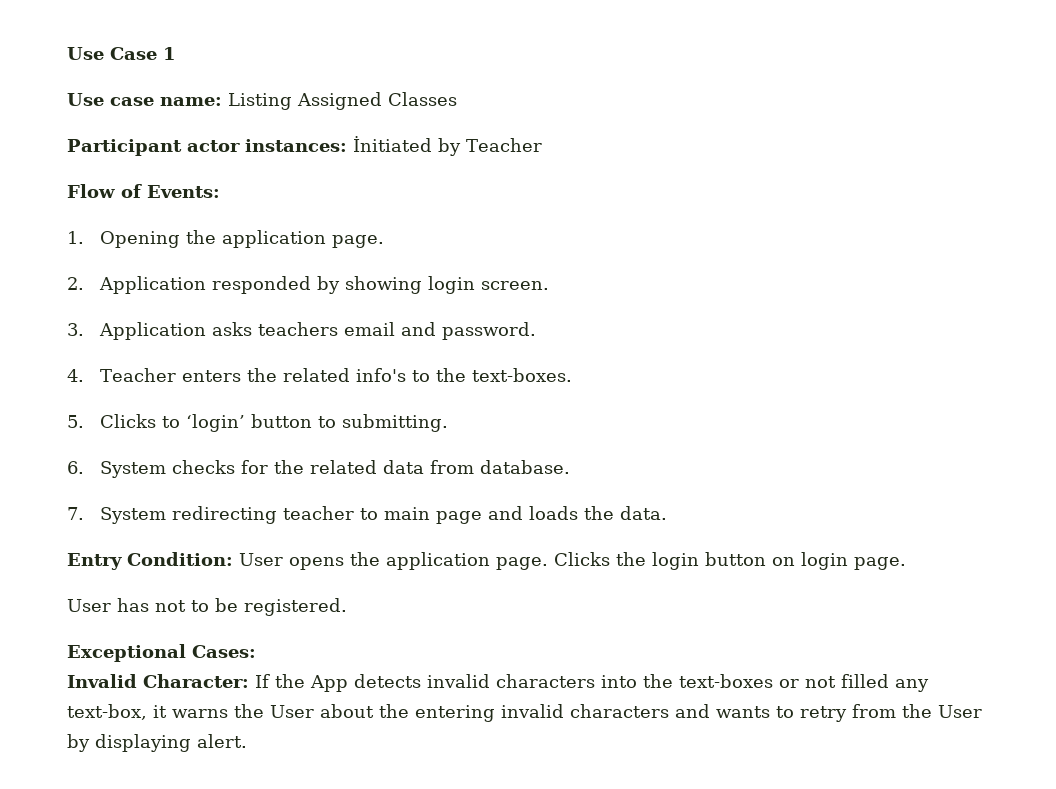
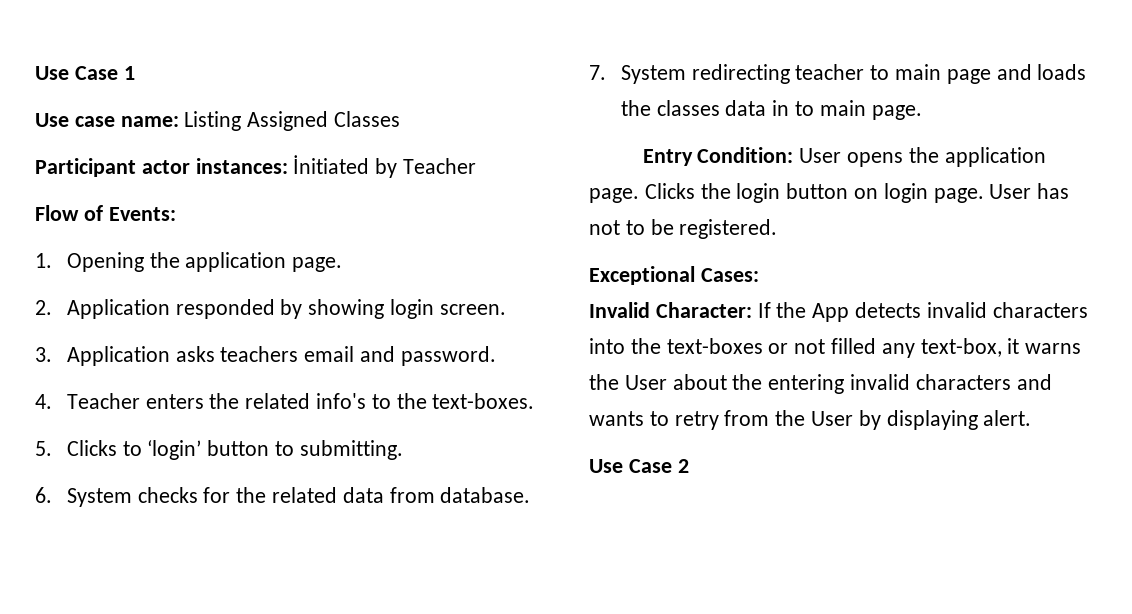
- 7. System redirecting teacher to main page and loads the data.
+ 7. System redirecting teacher to main page and loads the classes data in to main page.
- Clicks the login button on login page.
- User has not to be registered.
+ Clicks the login button on login page. User has not to be registered.
+ Use Case 2

